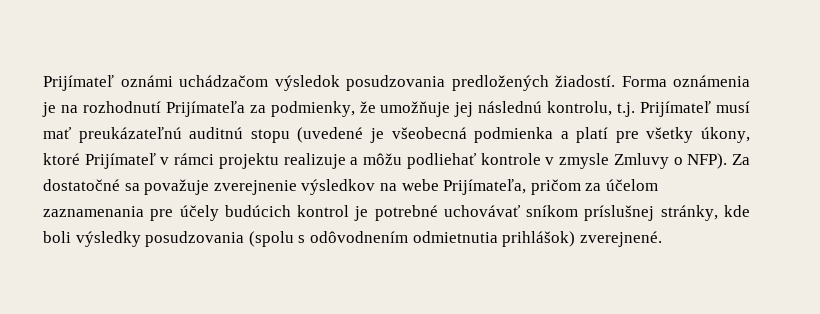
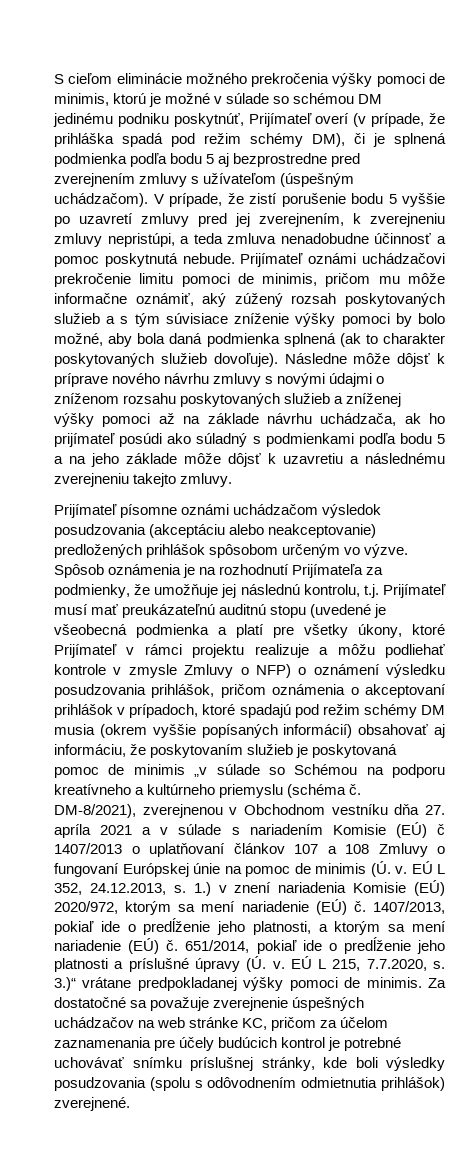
- Prijímateľ oznámi uchádzačom výsledok posudzovania predložených žiadostí. Forma oznámenia je na rozhodnutí Prijímateľa za podmienky, že umožňuje jej následnú kontrolu, t.j. Prijímateľ musí mať preukázateľnú auditnú stopu (uvedené je všeobecná podmienka a platí pre všetky úkony, ktoré Prijímateľ v rámci projektu realizuje a môžu podliehať kontrole v zmysle Zmluvy o NFP).
+ S cieľom eliminácie možného prekročenia výšky pomoci de minimis, ktorú je možné v súlade so schémou DM jedinému podniku poskytnúť, Prijímateľ overí (v prípade, že prihláška spadá pod režim schémy DM), či je splnená podmienka podľa bodu 5 aj bezprostredne pred zverejnením zmluvy s užívateľom (úspešným uchádzačom). V prípade, že zistí porušenie bodu 5 vyššie po uzavretí zmluvy pred jej zverejnením, k zverejneniu zmluvy nepristúpi, a teda zmluva nenadobudne účinnosť a pomoc poskytnutá nebude. Prijímateľ oznámi uchádzačovi prekročenie limitu pomoci de minimis, pričom mu môže informačne oznámiť, aký zúžený rozsah poskytovaných služieb a s tým súvisiace zníženie výšky pomoci by bolo možné, aby bola daná podmienka splnená (ak to charakter poskytovaných služieb dovoľuje). Následne môže dôjsť k príprave nového návrhu zmluvy s novými údajmi o zníženom rozsahu poskytovaných služieb a zníženej výšky pomoci až na základe návrhu uchádzača, ak ho prijímateľ posúdi ako súladný s podmienkami podľa bodu 5 a na jeho základe môže dôjsť k uzavretiu a následnému zverejneniu takejto zmluvy.
+ Prijímateľ písomne oznámi uchádzačom výsledok posudzovania (akceptáciu alebo neakceptovanie) predložených prihlášok spôsobom určeným vo výzve. Spôsob oznámenia je na rozhodnutí Prijímateľa za podmienky, že umožňuje jej následnú kontrolu, t.j. Prijímateľ musí mať preukázateľnú auditnú stopu (uvedené je všeobecná podmienka a platí pre všetky úkony, ktoré Prijímateľ v rámci projektu realizuje a môžu podliehať kontrole v zmysle Zmluvy o NFP) o oznámení výsledku posudzovania prihlášok, pričom oznámenia o akceptovaní prihlášok v prípadoch, ktoré spadajú pod režim schémy DM musia (okrem vyššie popísaných informácií) obsahovať aj informáciu, že poskytovaním služieb je poskytovaná pomoc de minimis „v súlade so Schémou na podporu kreatívneho a kultúrneho priemyslu (schéma č. DM-8/2021), zverejnenou v Obchodnom vestníku dňa 27. apríla 2021 a v súlade s nariadením Komisie (EÚ) č 1407/2013 o uplatňovaní článkov 107 a 108 Zmluvy o fungovaní Európskej únie na pomoc de minimis (Ú. v. EÚ L 352, 24.12.2013, s. 1.) v znení nariadenia Komisie (EÚ) 2020/972, ktorým sa mení nariadenie (EÚ) č. 1407/2013, pokiaľ ide o predĺženie jeho platnosti, a ktorým sa mení nariadenie (EÚ) č. 651/2014, pokiaľ ide o predĺženie jeho platnosti a príslušné úpravy (Ú. v. EÚ L 215, 7.7.2020, s. 3.)“ vrátane predpokladanej výšky pomoci de minimis.
- Za dostatočné sa považuje zverejnenie výsledkov na webe Prijímateľa, pričom za účelom zaznamenania pre účely budúcich kontrol je potrebné uchovávať sníkom príslušnej stránky, kde boli výsledky posudzovania (spolu s odôvodnením odmietnutia prihlášok) zverejnené.
+ Za dostatočné sa považuje zverejnenie úspešných uchádzačov na web stránke KC, pričom za účelom zaznamenania pre účely budúcich kontrol je potrebné uchovávať snímku príslušnej stránky, kde boli výsledky posudzovania (spolu s odôvodnením odmietnutia prihlášok) zverejnené.

